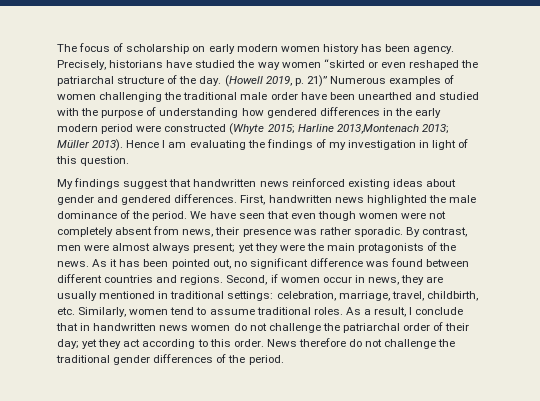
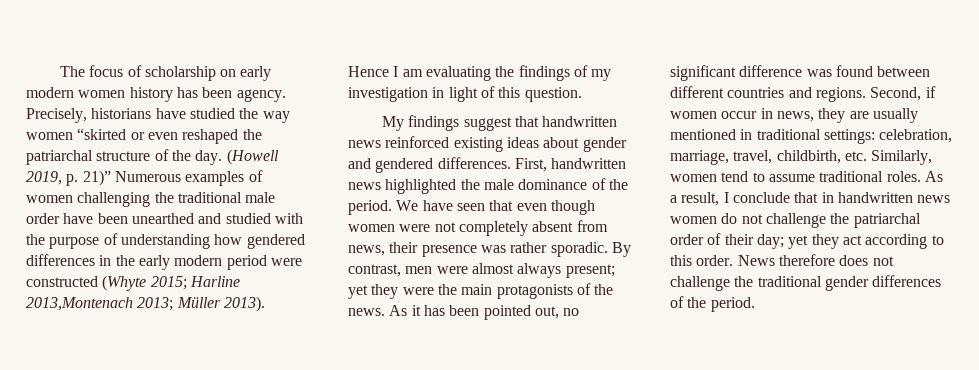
- News therefore do not challenge the traditional gender differences of the period.
+ News therefore does not challenge the traditional gender differences of the period.

